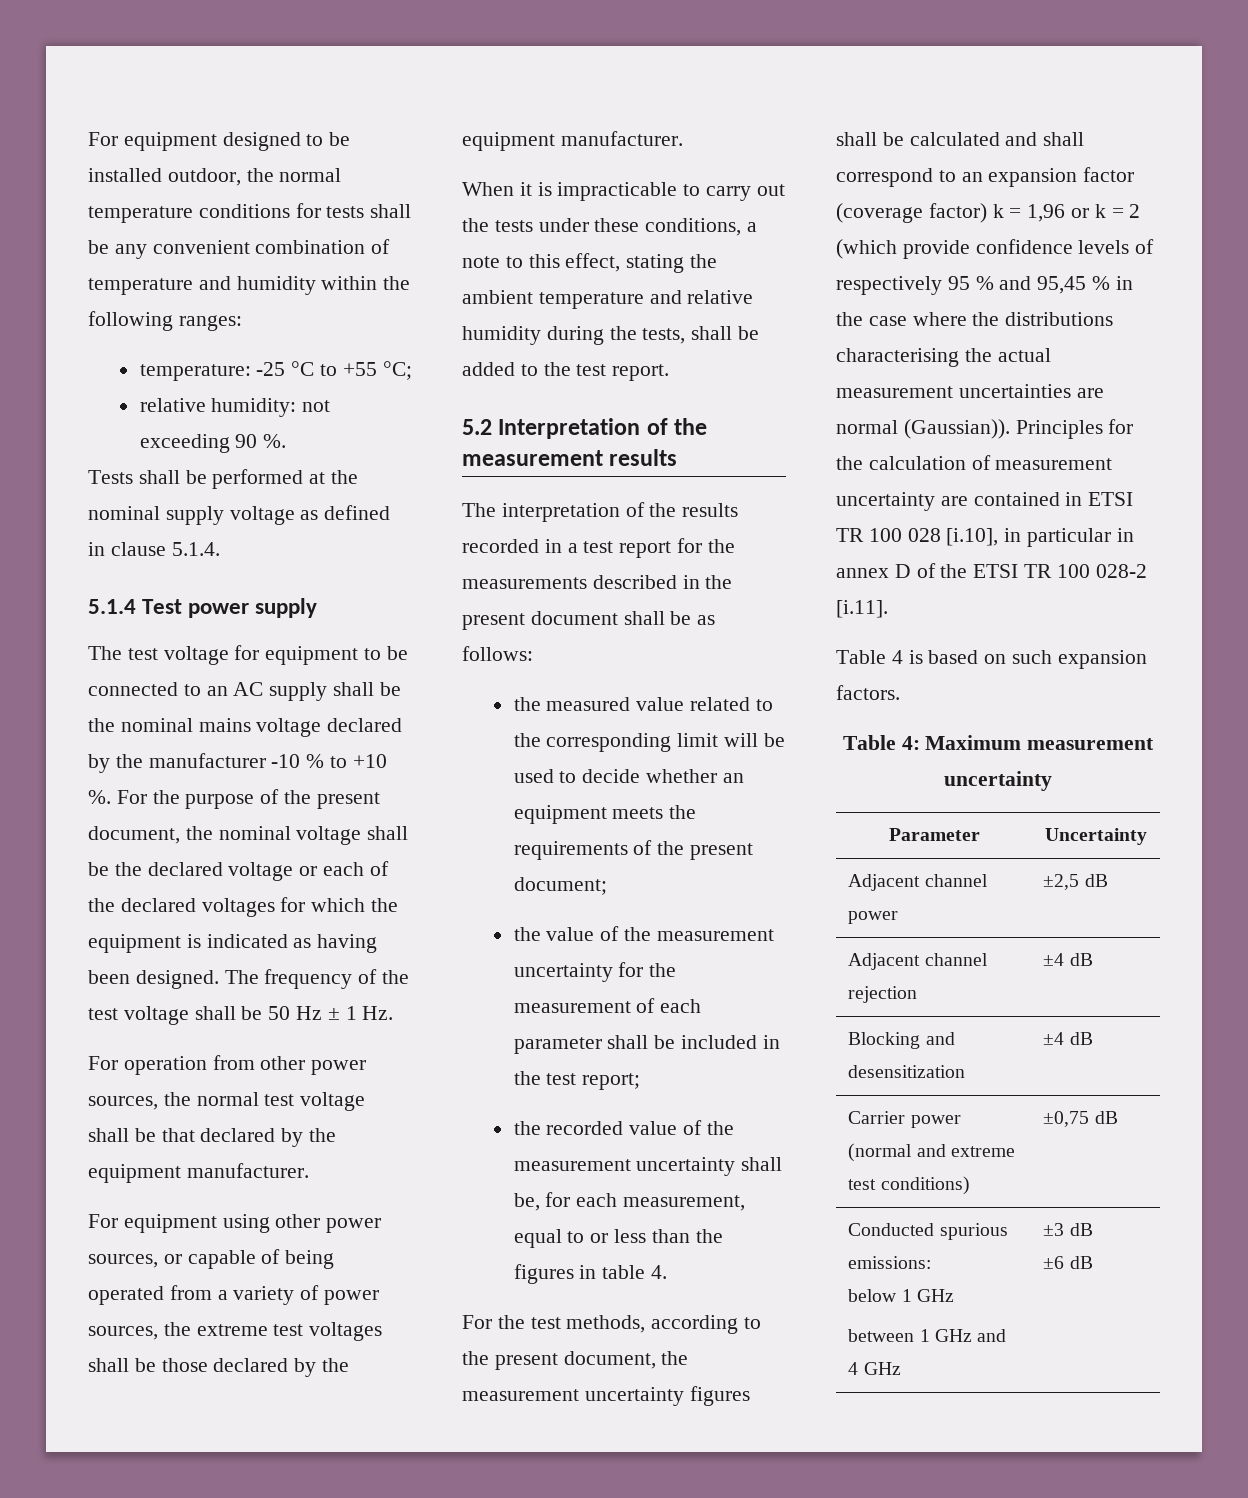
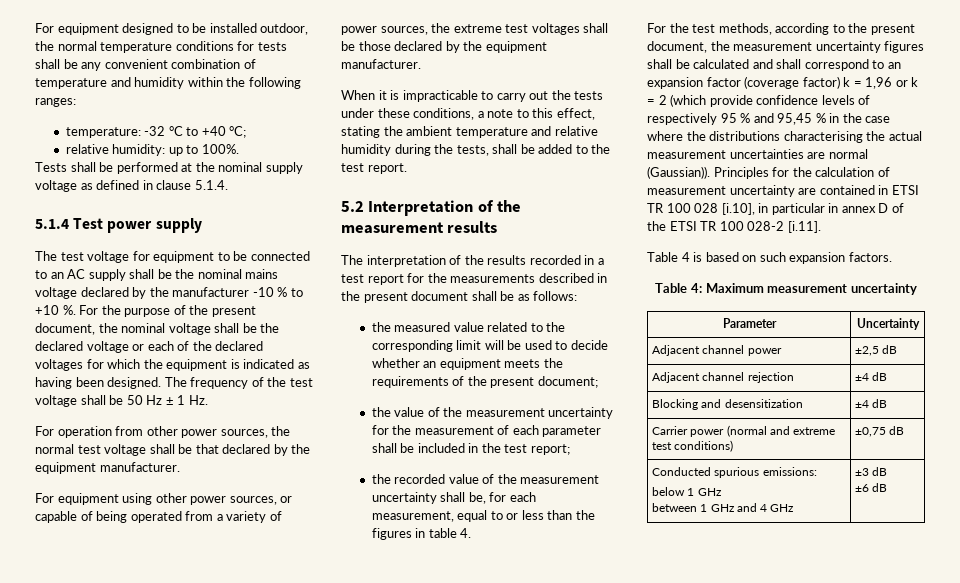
- temperature: -25 °C to +55 °C;
+ temperature: -32 °C to +40 °C;
- relative humidity: not exceeding 90 %.
+ relative humidity: up to 100%.

